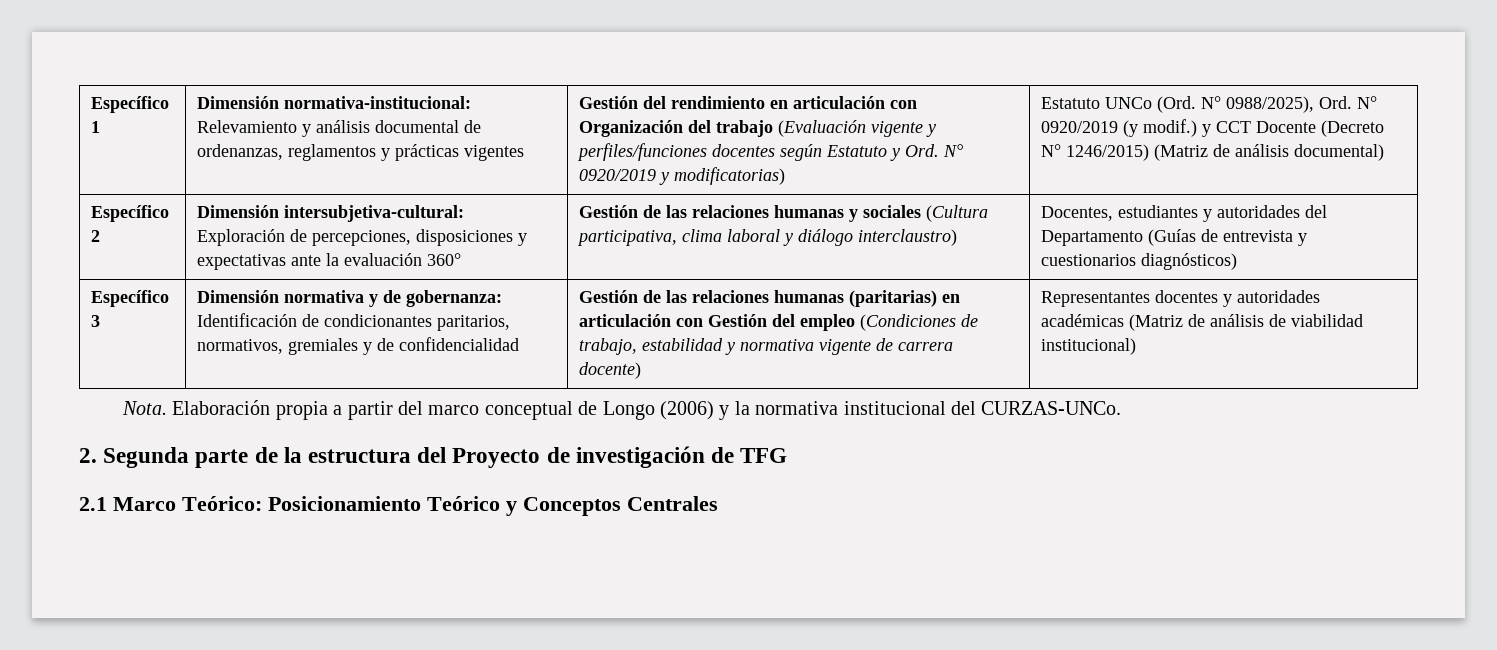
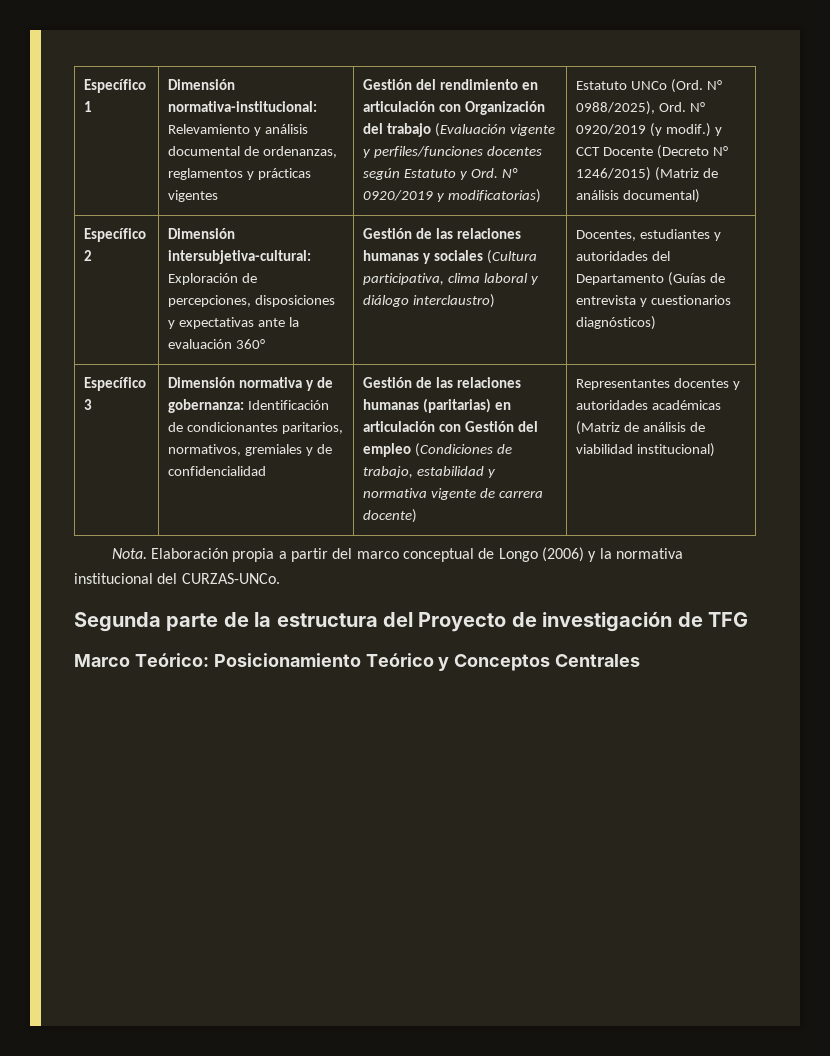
- 2. Segunda parte de la estructura del Proyecto de investigación de TFG
+ Segunda parte de la estructura del Proyecto de investigación de TFG
- 2.1 Marco Teórico: Posicionamiento Teórico y Conceptos Centrales
+ Marco Teórico: Posicionamiento Teórico y Conceptos Centrales

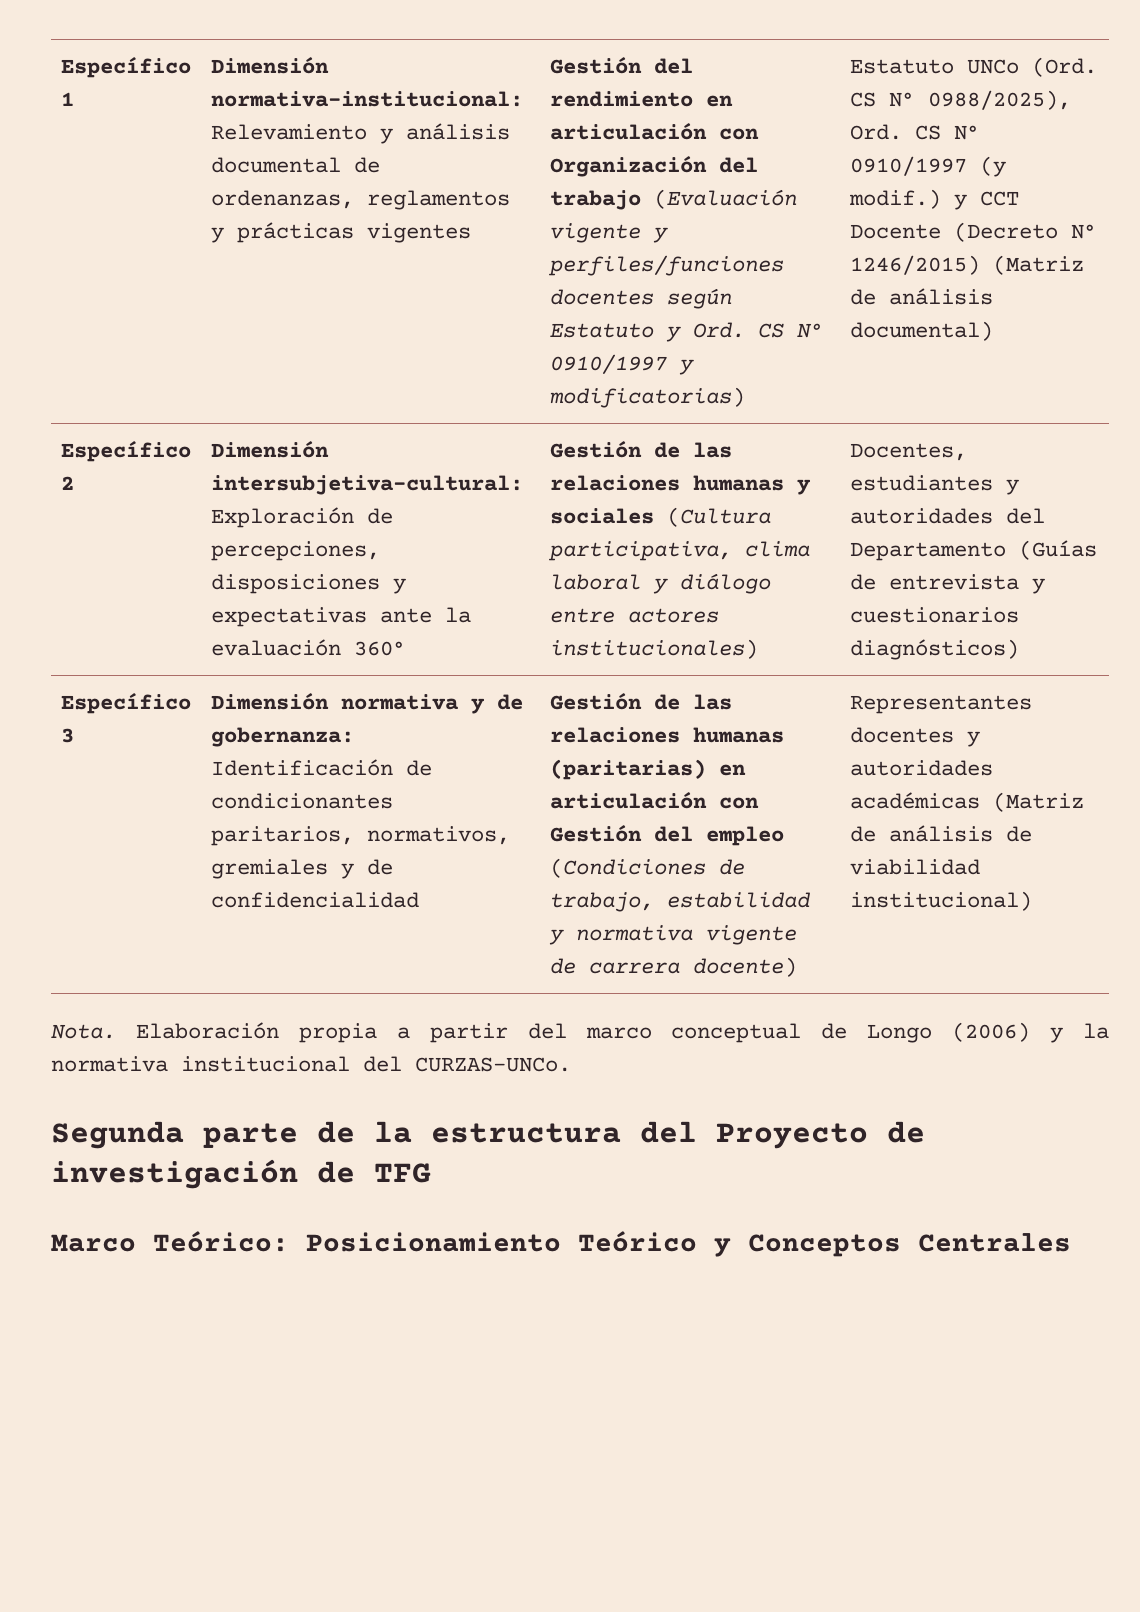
- Gestión del rendimiento en articulación con Organización del trabajo (Evaluación vigente y perfiles/funciones docentes según Estatuto y Ord. N° 0920/2019 y modificatorias)
+ Gestión del rendimiento en articulación con Organización del trabajo (Evaluación vigente y perfiles/funciones docentes según Estatuto y Ord. CS N° 0910/1997 y modificatorias)
- Estatuto UNCo (Ord. N° 0988/2025), Ord. N° 0920/2019 (y modif.) y CCT Docente (Decreto N° 1246/2015) (Matriz de análisis documental)
+ Estatuto UNCo (Ord. CS N° 0988/2025), Ord. CS N° 0910/1997 (y modif.) y CCT Docente (Decreto N° 1246/2015) (Matriz de análisis documental)
- Gestión de las relaciones humanas y sociales (Cultura participativa, clima laboral y diálogo interclaustro)
+ Gestión de las relaciones humanas y sociales (Cultura participativa, clima laboral y diálogo entre actores institucionales)

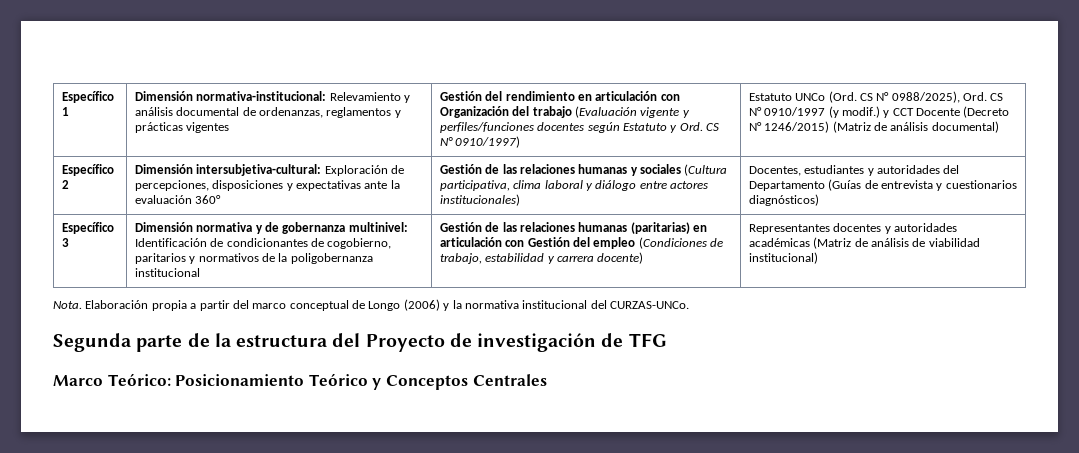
- Gestión del rendimiento en articulación con Organización del trabajo (Evaluación vigente y perfiles/funciones docentes según Estatuto y Ord. CS N° 0910/1997 y modificatorias)
+ Gestión del rendimiento en articulación con Organización del trabajo (Evaluación vigente y perfiles/funciones docentes según Estatuto y Ord. CS N° 0910/1997)
- Dimensión normativa y de gobernanza: Identificación de condicionantes paritarios, normativos, gremiales y de confidencialidad
+ Dimensión normativa y de gobernanza multinivel: Identificación de condicionantes de cogobierno, paritarios y normativos de la poligobernanza institucional
- Gestión de las relaciones humanas (paritarias) en articulación con Gestión del empleo (Condiciones de trabajo, estabilidad y normativa vigente de carrera docente)
+ Gestión de las relaciones humanas (paritarias) en articulación con Gestión del empleo (Condiciones de trabajo, estabilidad y carrera docente)

